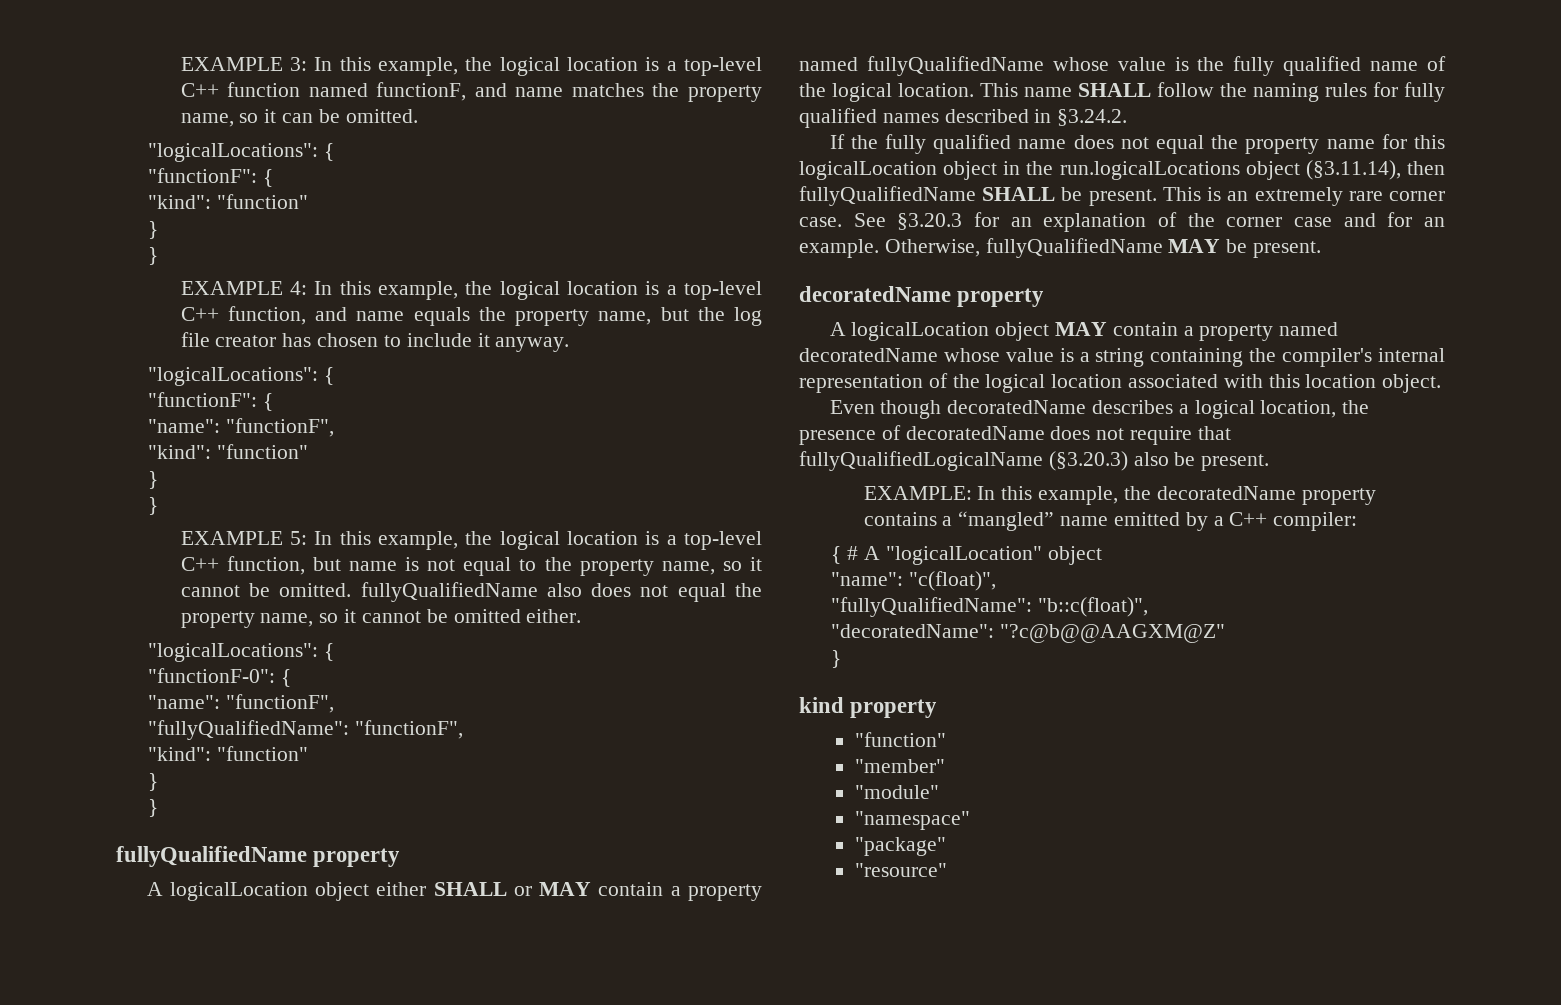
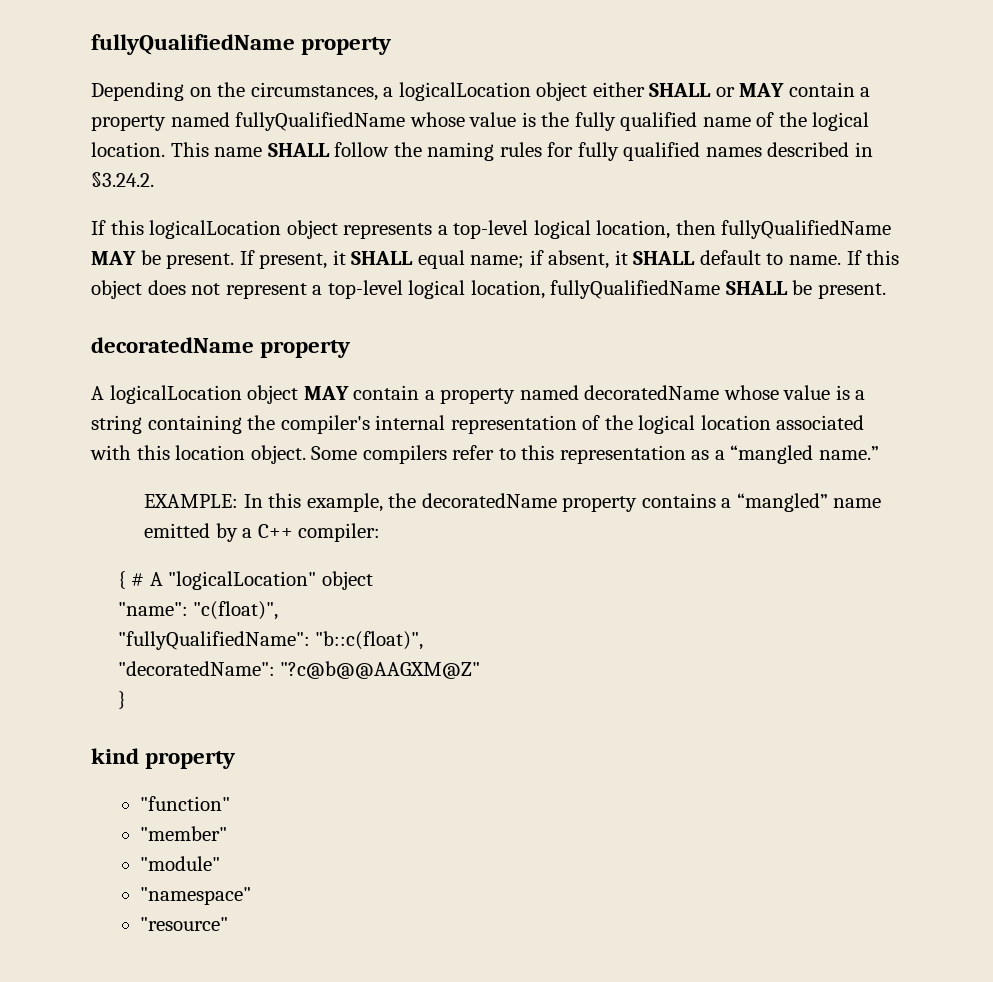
- EXAMPLE 3: In this example, the logical location is a top-level C++ function named functionF, and name matches the property name, so it can be omitted.
- "logicalLocations": {
- "functionF": {
- "kind": "function"
- }
- }
- EXAMPLE 4: In this example, the logical location is a top-level C++ function, and name equals the property name, but the log file creator has chosen to include it anyway.
- "logicalLocations": {
- "functionF": {
- "name": "functionF",
- "kind": "function"
- }
- }
- EXAMPLE 5: In this example, the logical location is a top-level C++ function, but name is not equal to the property name, so it cannot be omitted. fullyQualifiedName also does not equal the property name, so it cannot be omitted either.
- "logicalLocations": {
- "functionF-0": {
- "name": "functionF",
- "fullyQualifiedName": "functionF",
- "kind": "function"
- }
- }
  fullyQualifiedName property
- A logicalLocation object either SHALL or MAY contain a property named fullyQualifiedName whose value is the fully qualified name of the logical location.
+ Depending on the circumstances, a logicalLocation object either SHALL or MAY contain a property named fullyQualifiedName whose value is the fully qualified name of the logical location.
- If the fully qualified name does not equal the property name for this logicalLocation object in the run.logicalLocations object (§3.11.14), then fullyQualifiedName SHALL be present. This is an extremely rare corner case. See §3.20.3 for an explanation of the corner case and for an example. Otherwise, fullyQualifiedName MAY be present.
+ If this logicalLocation object represents a top-level logical location, then fullyQualifiedName MAY be present. If present, it SHALL equal name; if absent, it SHALL default to name. If this object does not represent a top-level logical location, fullyQualifiedName SHALL be present.
- A logicalLocation object MAY contain a property named decoratedName whose value is a string containing the compiler's internal representation of the logical location associated with this location object.
- Even though decoratedName describes a logical location, the presence of decoratedName does not require that fullyQualifiedLogicalName (§3.20.3) also be present.
+ A logicalLocation object MAY contain a property named decoratedName whose value is a string containing the compiler's internal representation of the logical location associated with this location object. Some compilers refer to this representation as a “mangled name.”
- "package"

